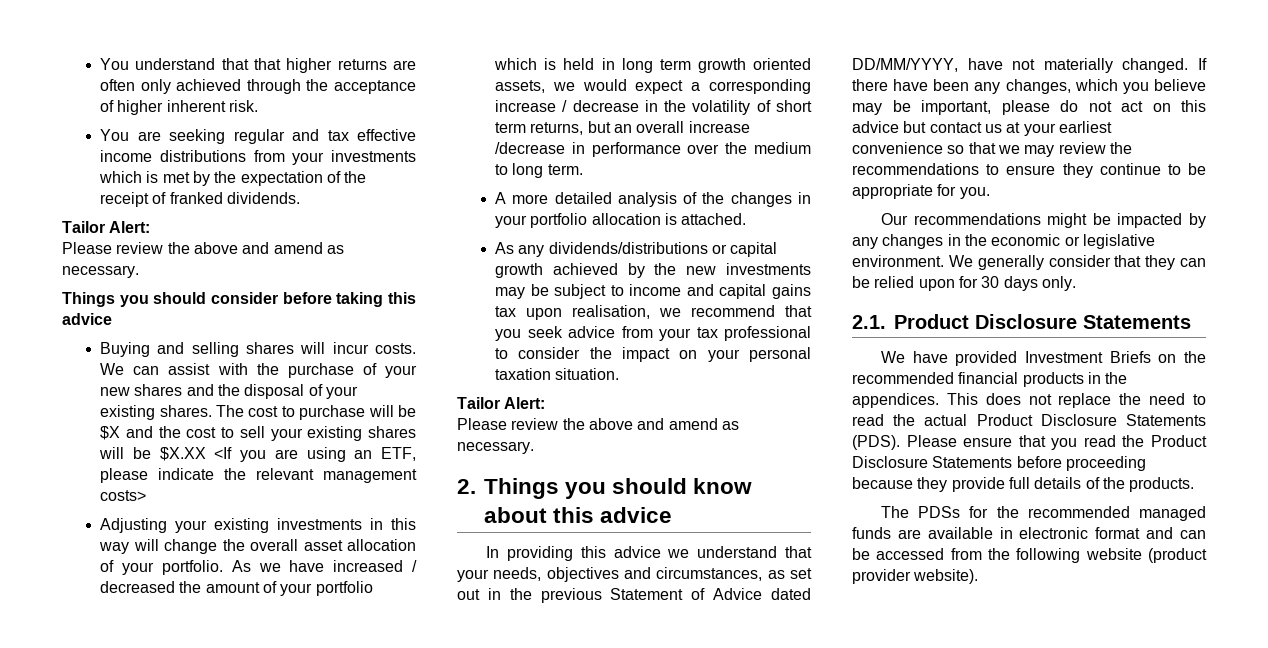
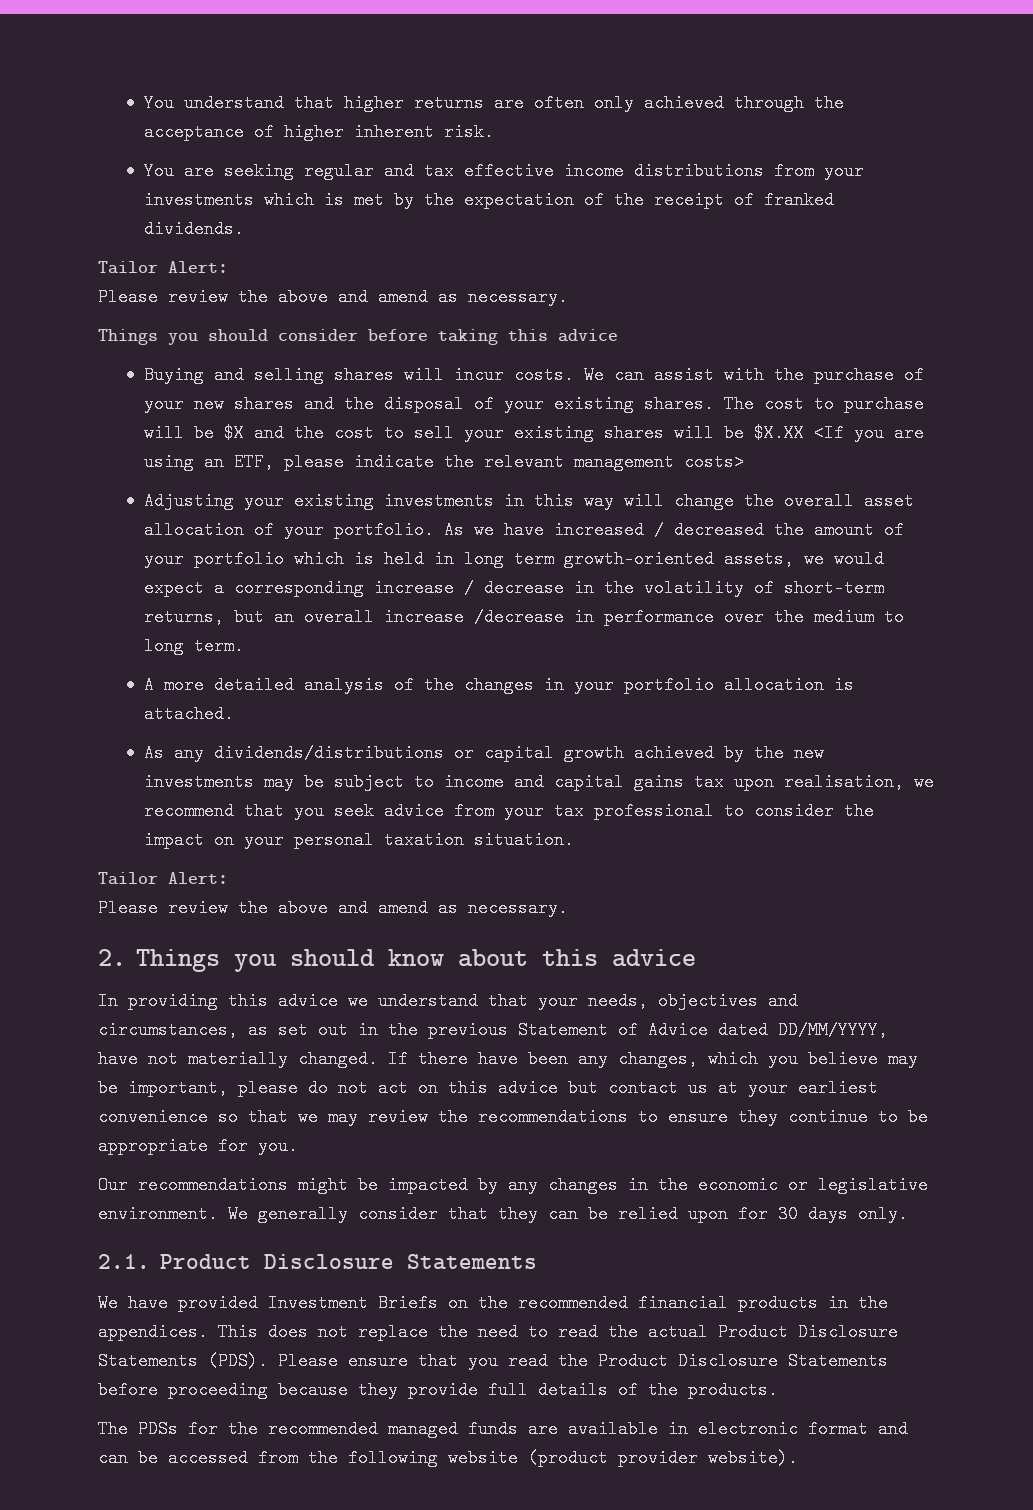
- You understand that that higher returns are often only achieved through the acceptance of higher inherent risk.
+ You understand that higher returns are often only achieved through the acceptance of higher inherent risk.
- As we have increased / decreased the amount of your portfolio which is held in long term growth oriented assets, we would expect a corresponding increase / decrease in the volatility of short term returns, but an overall increase /decrease in performance over the medium to long term.
+ As we have increased / decreased the amount of your portfolio which is held in long term growth-oriented assets, we would expect a corresponding increase / decrease in the volatility of short-term returns, but an overall increase /decrease in performance over the medium to long term.

